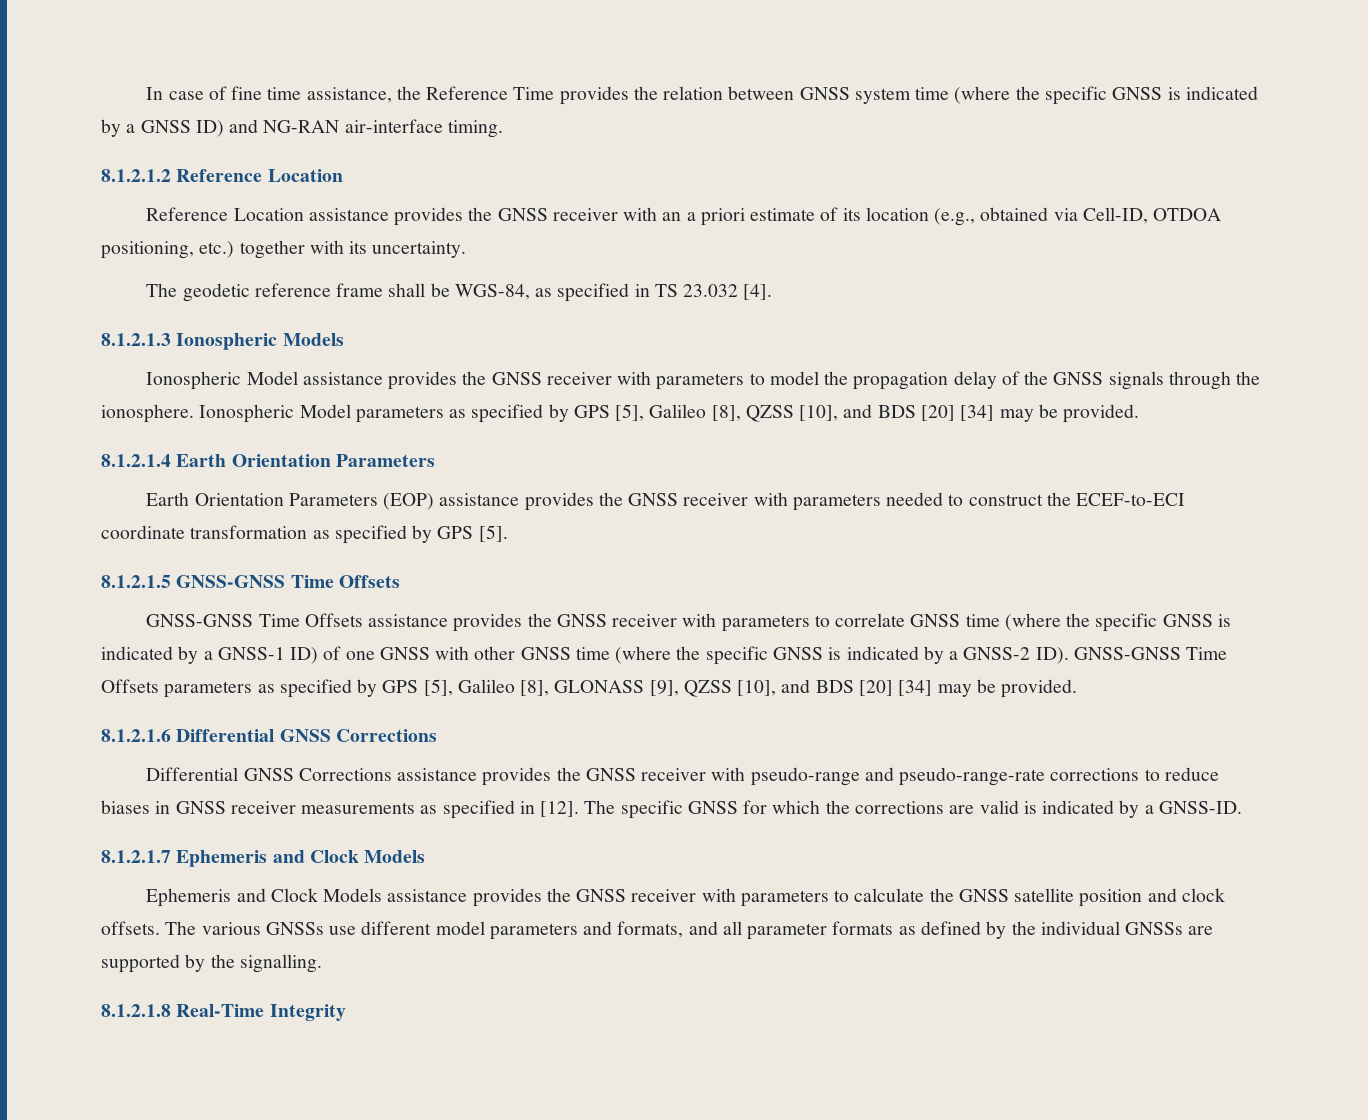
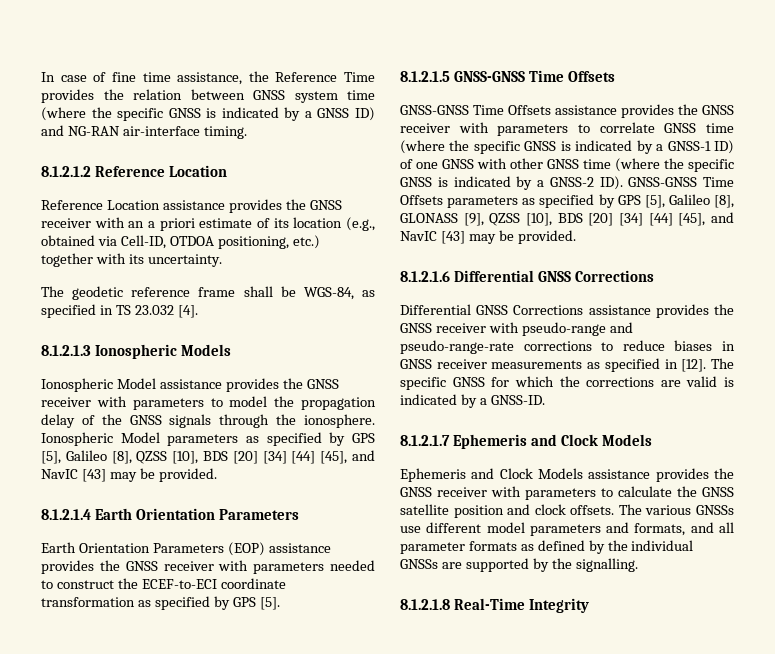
- Ionospheric Model parameters as specified by GPS [5], Galileo [8], QZSS [10], and BDS [20] [34] may be provided.
+ Ionospheric Model parameters as specified by GPS [5], Galileo [8], QZSS [10], BDS [20] [34] [44] [45], and NavIC [43] may be provided.
- GNSS-GNSS Time Offsets assistance provides the GNSS receiver with parameters to correlate GNSS time (where the specific GNSS is indicated by a GNSS-1 ID) of one GNSS with other GNSS time (where the specific GNSS is indicated by a GNSS-2 ID). GNSS-GNSS Time Offsets parameters as specified by GPS [5], Galileo [8], GLONASS [9], QZSS [10], and BDS [20] [34] may be provided.
+ GNSS-GNSS Time Offsets assistance provides the GNSS receiver with parameters to correlate GNSS time (where the specific GNSS is indicated by a GNSS-1 ID) of one GNSS with other GNSS time (where the specific GNSS is indicated by a GNSS-2 ID). GNSS-GNSS Time Offsets parameters as specified by GPS [5], Galileo [8], GLONASS [9], QZSS [10], BDS [20] [34] [44] [45], and NavIC [43] may be provided.

